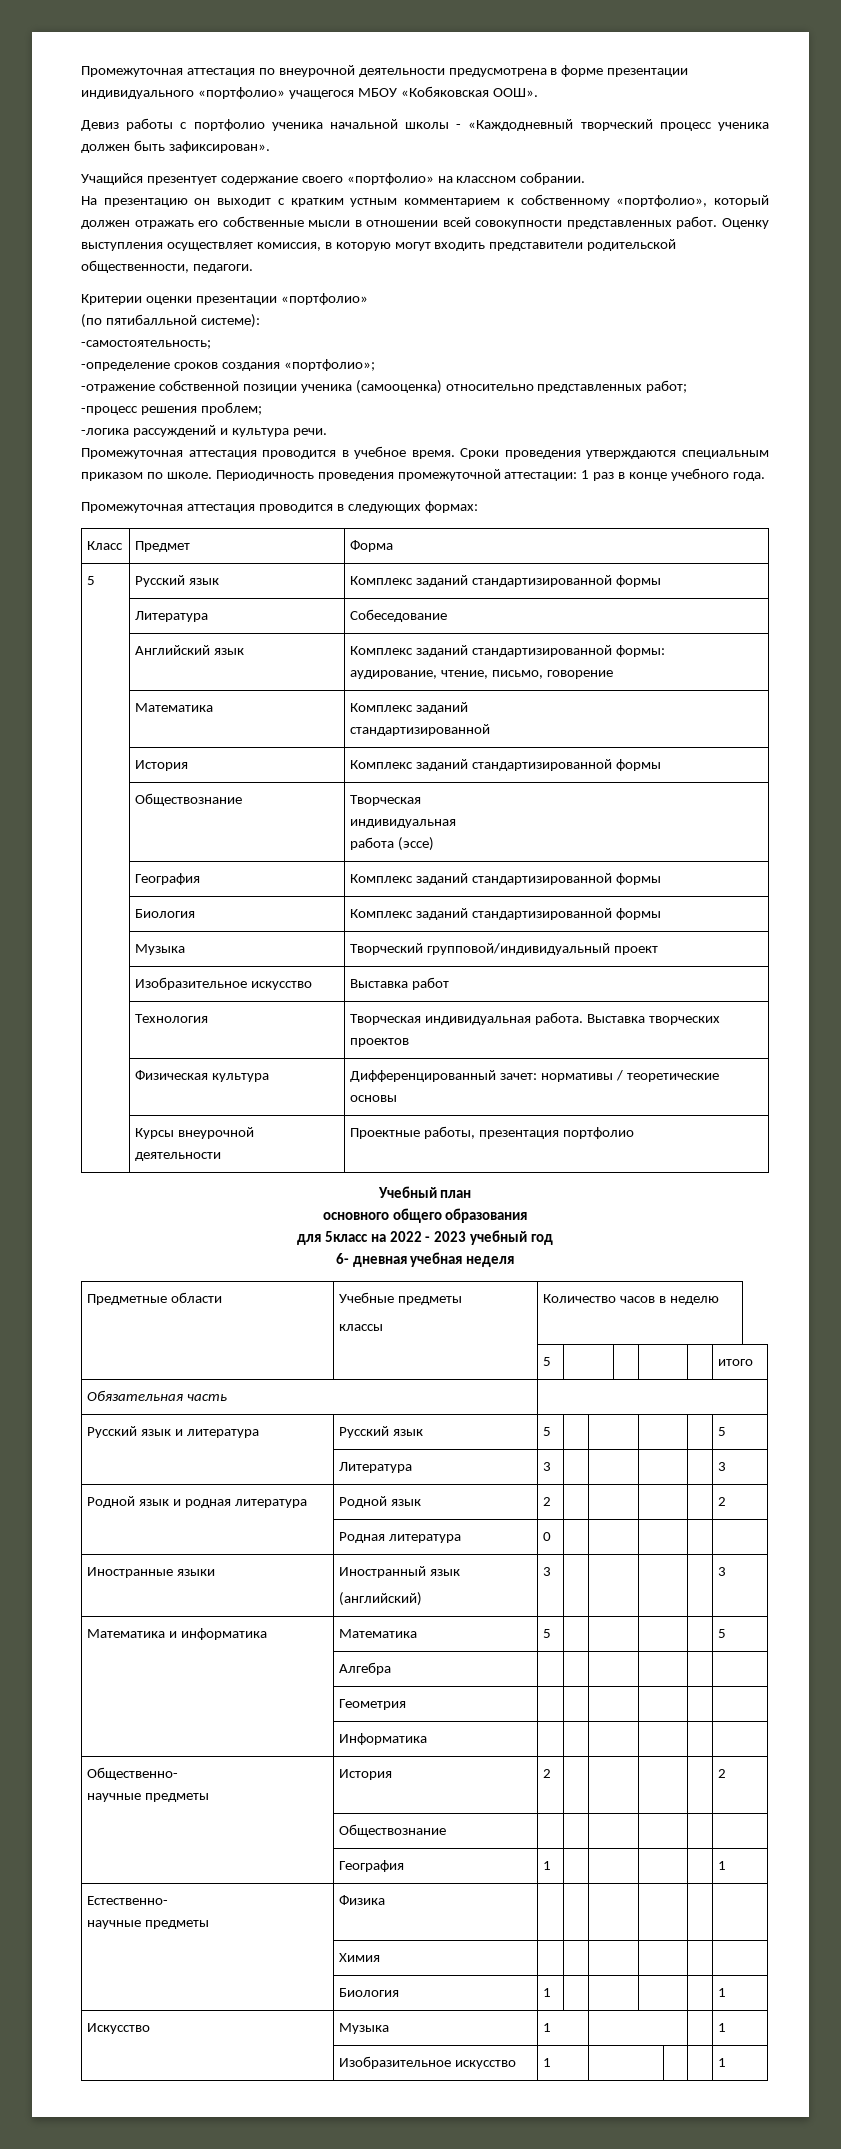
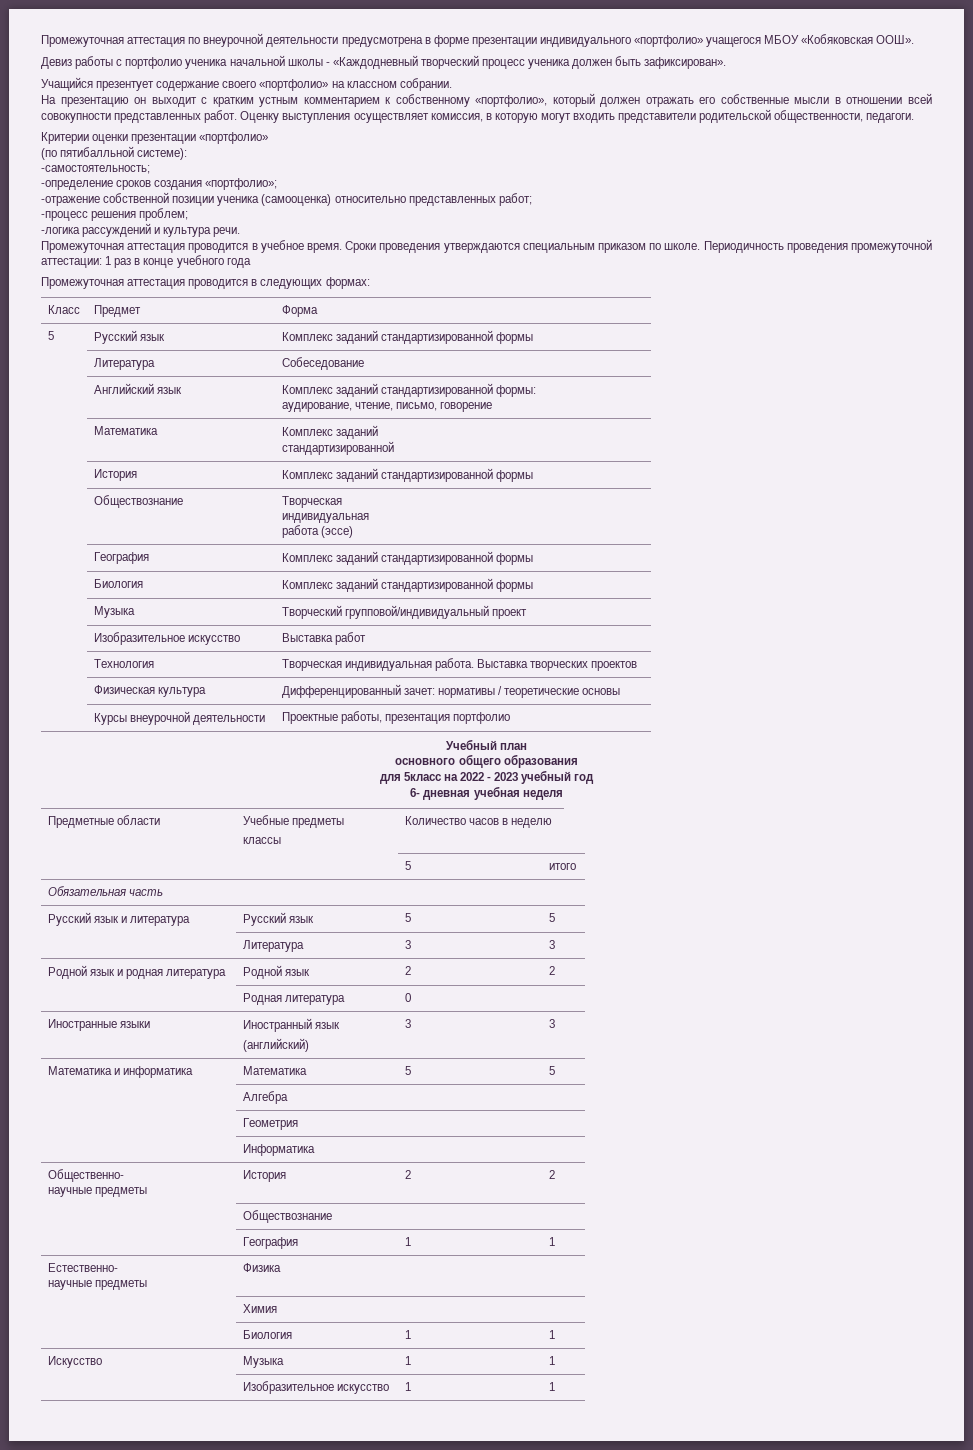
- Периодичность проведения промежуточной аттестации: 1 раз в конце учебного года.
+ Периодичность проведения промежуточной аттестации: 1 раз в конце учебного года

